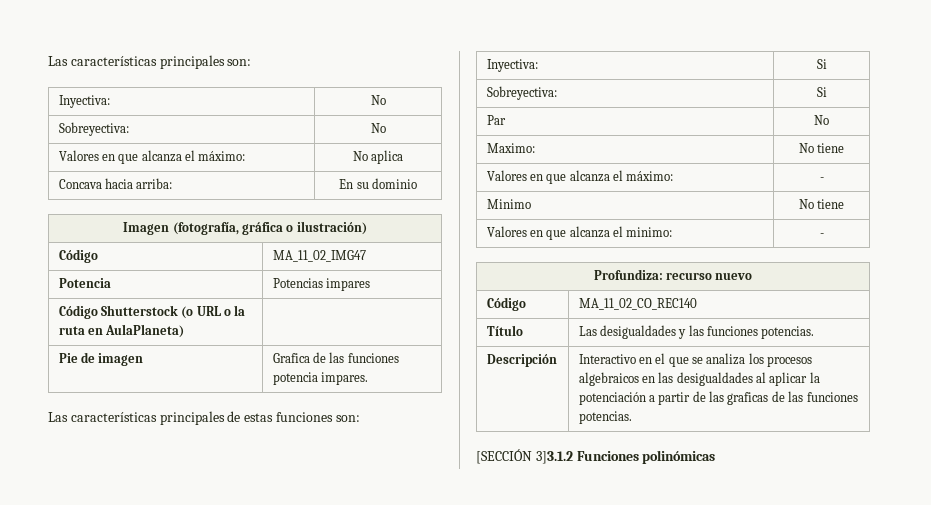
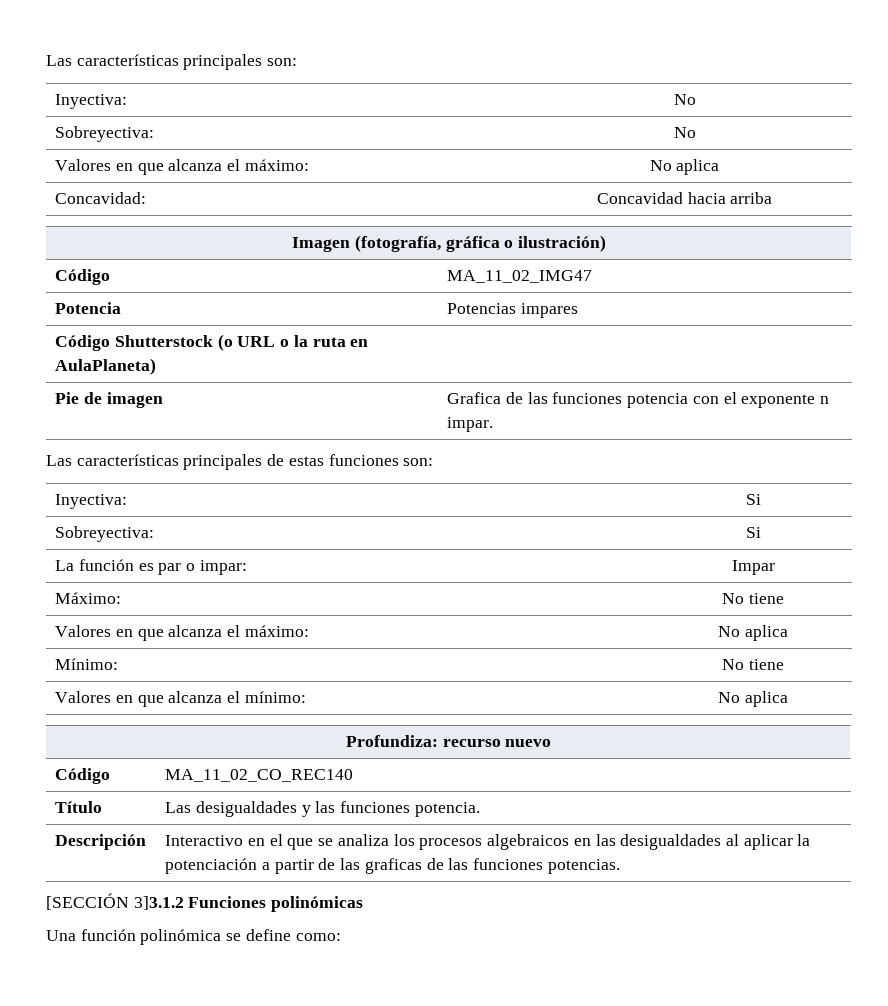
- Concava hacia arriba: | En su dominio
+ Concavidad: | Concavidad hacia arriba
- Pie de imagen | Grafica de las funciones potencia impares.
+ Pie de imagen | Grafica de las funciones potencia con el exponente n impar.
- Par | No
- Maximo: | No tiene
- Valores en que alcanza el máximo: | -
- Minimo | No tiene
- Valores en que alcanza el minimo: | -
+ La función es par o impar: | Impar
+ Máximo: | No tiene
+ Valores en que alcanza el máximo: | No aplica
+ Mínimo: | No tiene
+ Valores en que alcanza el mínimo: | No aplica
- Título | Las desigualdades y las funciones potencias.
+ Título | Las desigualdades y las funciones potencia.
+ Una función polinómica se define como:

